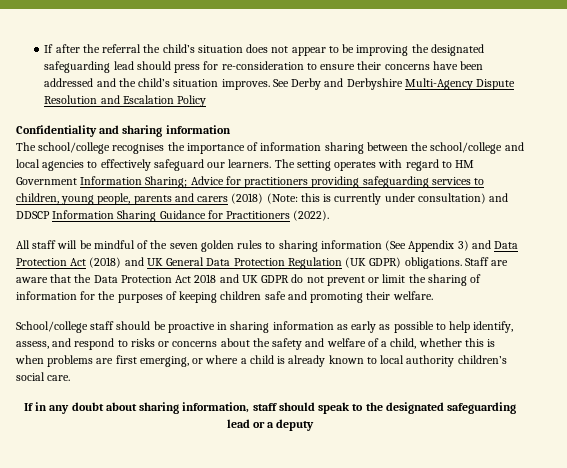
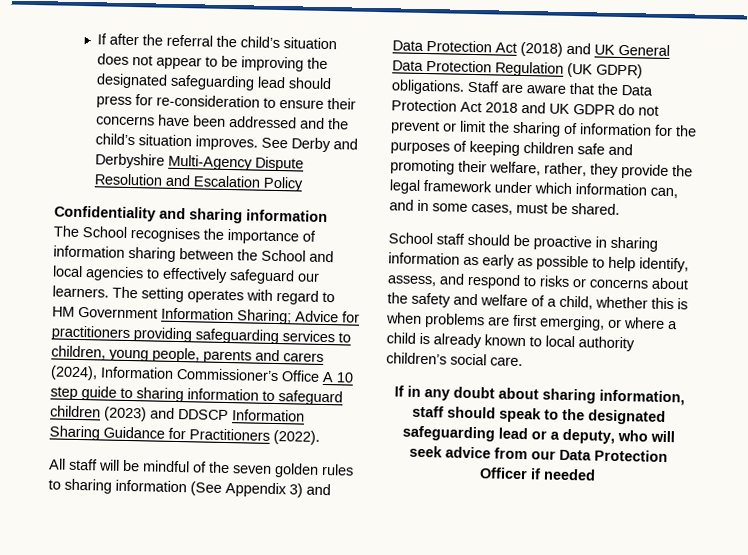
- The school/college recognises the importance of information sharing between the school/college and local agencies to effectively safeguard our learners.
+ The School recognises the importance of information sharing between the School and local agencies to effectively safeguard our learners.
- The setting operates with regard to HM Government Information Sharing; Advice for practitioners providing safeguarding services to children, young people, parents and carers (2018) (Note: this is currently under consultation) and DDSCP Information Sharing Guidance for Practitioners (2022).
+ The setting operates with regard to HM Government Information Sharing; Advice for practitioners providing safeguarding services to children, young people, parents and carers (2024), Information Commissioner’s Office A 10 step guide to sharing information to safeguard children (2023) and DDSCP Information Sharing Guidance for Practitioners (2022).
- Staff are aware that the Data Protection Act 2018 and UK GDPR do not prevent or limit the sharing of information for the purposes of keeping children safe and promoting their welfare.
- School/college staff should be proactive in sharing information as early as possible to help identify, assess, and respond to risks or concerns about the safety and welfare of a child, whether this is when problems are first emerging, or where a child is already known to local authority children’s social care.
+ Staff are aware that the Data Protection Act 2018 and UK GDPR do not prevent or limit the sharing of information for the purposes of keeping children safe and promoting their welfare, rather, they provide the legal framework under which information can, and in some cases, must be shared.
+ School staff should be proactive in sharing information as early as possible to help identify, assess, and respond to risks or concerns about the safety and welfare of a child, whether this is when problems are first emerging, or where a child is already known to local authority children’s social care.
- If in any doubt about sharing information, staff should speak to the designated safeguarding lead or a deputy
+ If in any doubt about sharing information, staff should speak to the designated safeguarding lead or a deputy, who will seek advice from our Data Protection Officer if needed

